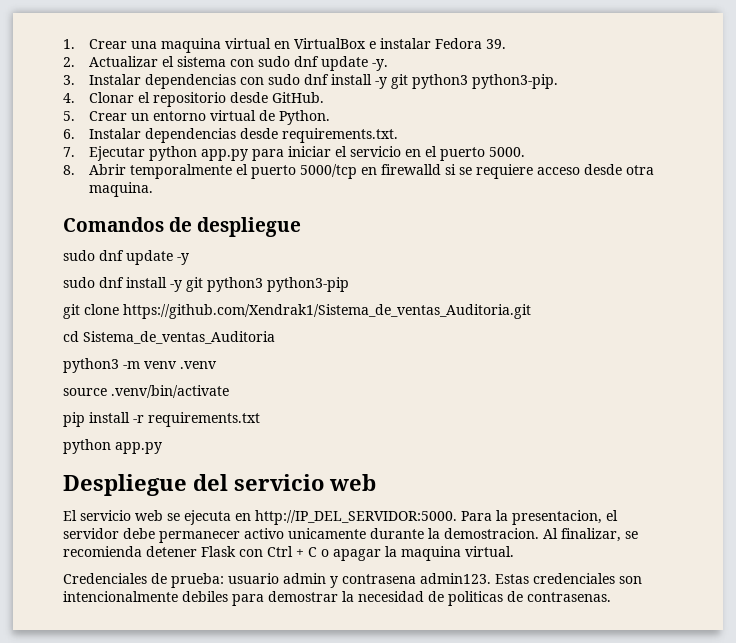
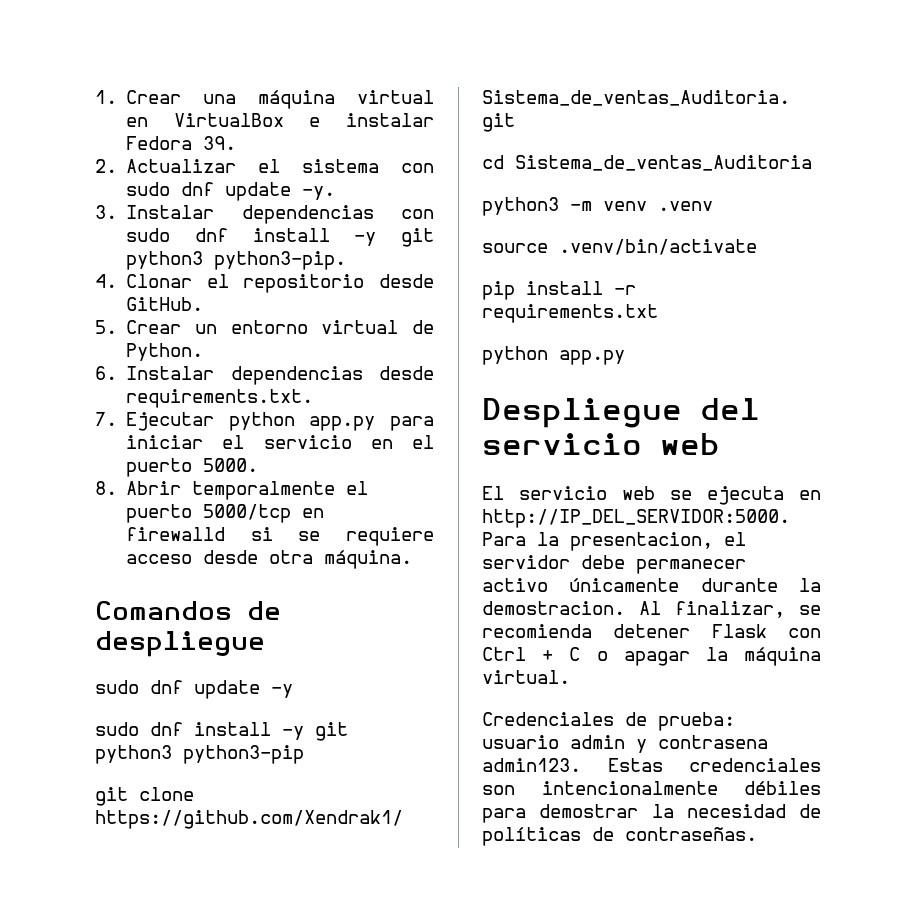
- 1. Crear una maquina virtual en VirtualBox e instalar Fedora 39.
+ 1. Crear una máquina virtual en VirtualBox e instalar Fedora 39.
- 8. Abrir temporalmente el puerto 5000/tcp en firewalld si se requiere acceso desde otra maquina.
+ 8. Abrir temporalmente el puerto 5000/tcp en firewalld si se requiere acceso desde otra máquina.
- Para la presentacion, el servidor debe permanecer activo unicamente durante la demostracion.
+ Para la presentacion, el servidor debe permanecer activo únicamente durante la demostracion.
- Al finalizar, se recomienda detener Flask con Ctrl + C o apagar la maquina virtual.
+ Al finalizar, se recomienda detener Flask con Ctrl + C o apagar la máquina virtual.
- Estas credenciales son intencionalmente debiles para demostrar la necesidad de politicas de contrasenas.
+ Estas credenciales son intencionalmente débiles para demostrar la necesidad de políticas de contraseñas.

